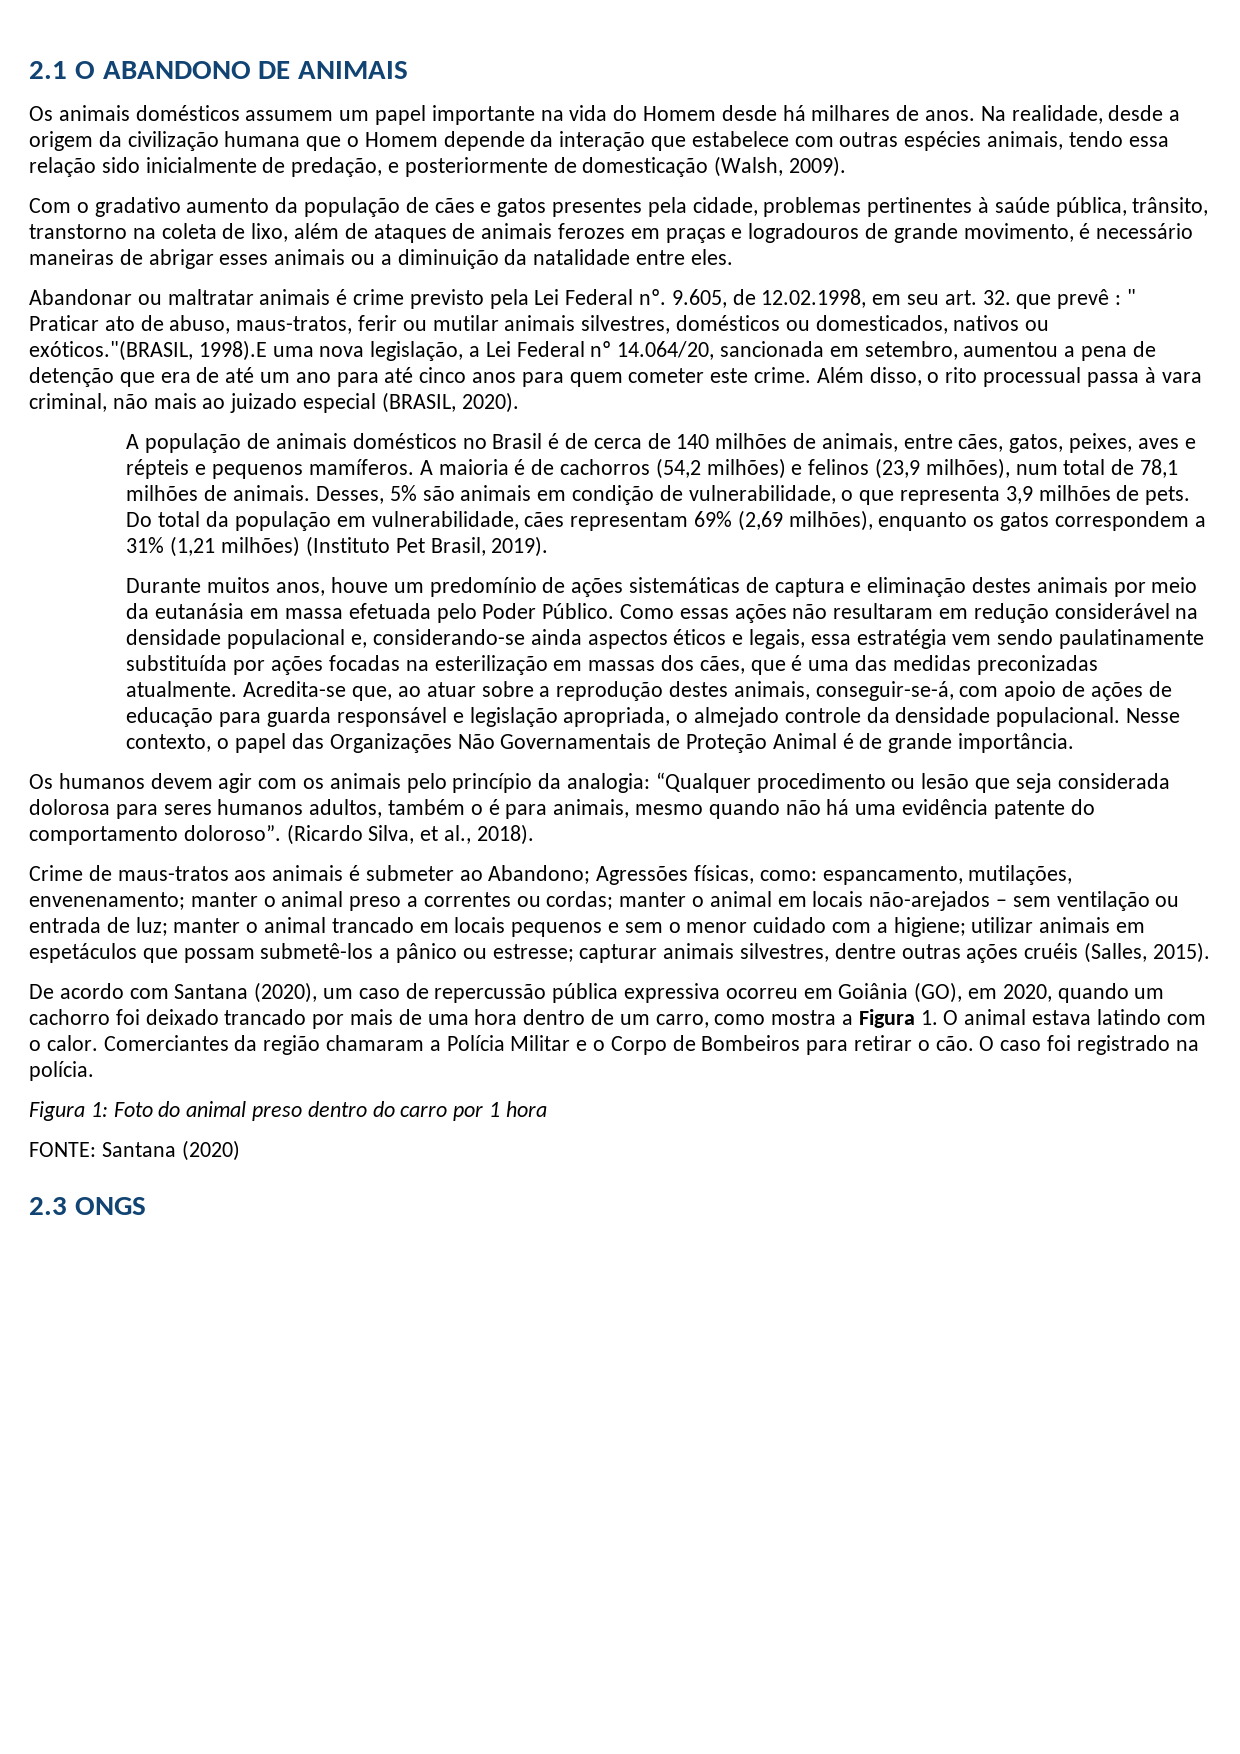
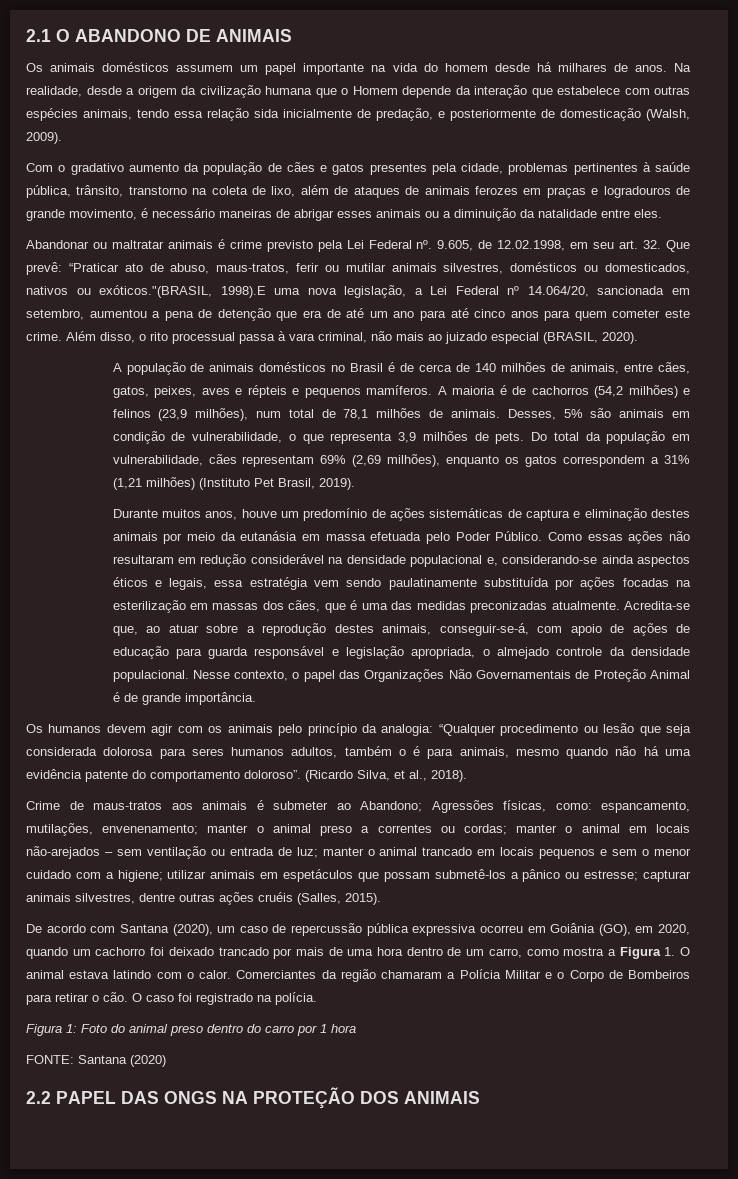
- Os animais domésticos assumem um papel importante na vida do Homem desde há milhares de anos.
+ Os animais domésticos assumem um papel importante na vida do homem desde há milhares de anos.
- Na realidade, desde a origem da civilização humana que o Homem depende da interação que estabelece com outras espécies animais, tendo essa relação sido inicialmente de predação, e posteriormente de domesticação (Walsh, 2009).
+ Na realidade, desde a origem da civilização humana que o Homem depende da interação que estabelece com outras espécies animais, tendo essa relação sida inicialmente de predação, e posteriormente de domesticação (Walsh, 2009).
- 9.605, de 12.02.1998, em seu art. 32. que prevê : " Praticar ato de abuso, maus-tratos, ferir ou mutilar animais silvestres, domésticos ou domesticados, nativos ou exóticos."(BRASIL, 1998).E uma nova legislação, a Lei Federal nº 14.064/20, sancionada em setembro, aumentou a pena de detenção que era de até um ano para até cinco anos para quem cometer este crime.
+ 9.605, de 12.02.1998, em seu art. 32. Que prevê: “Praticar ato de abuso, maus-tratos, ferir ou mutilar animais silvestres, domésticos ou domesticados, nativos ou exóticos."(BRASIL, 1998).E uma nova legislação, a Lei Federal nº 14.064/20, sancionada em setembro, aumentou a pena de detenção que era de até um ano para até cinco anos para quem cometer este crime.
- 2.3 ONGS
+ 2.2 PAPEL DAS ONGS NA PROTEÇÃO DOS ANIMAIS

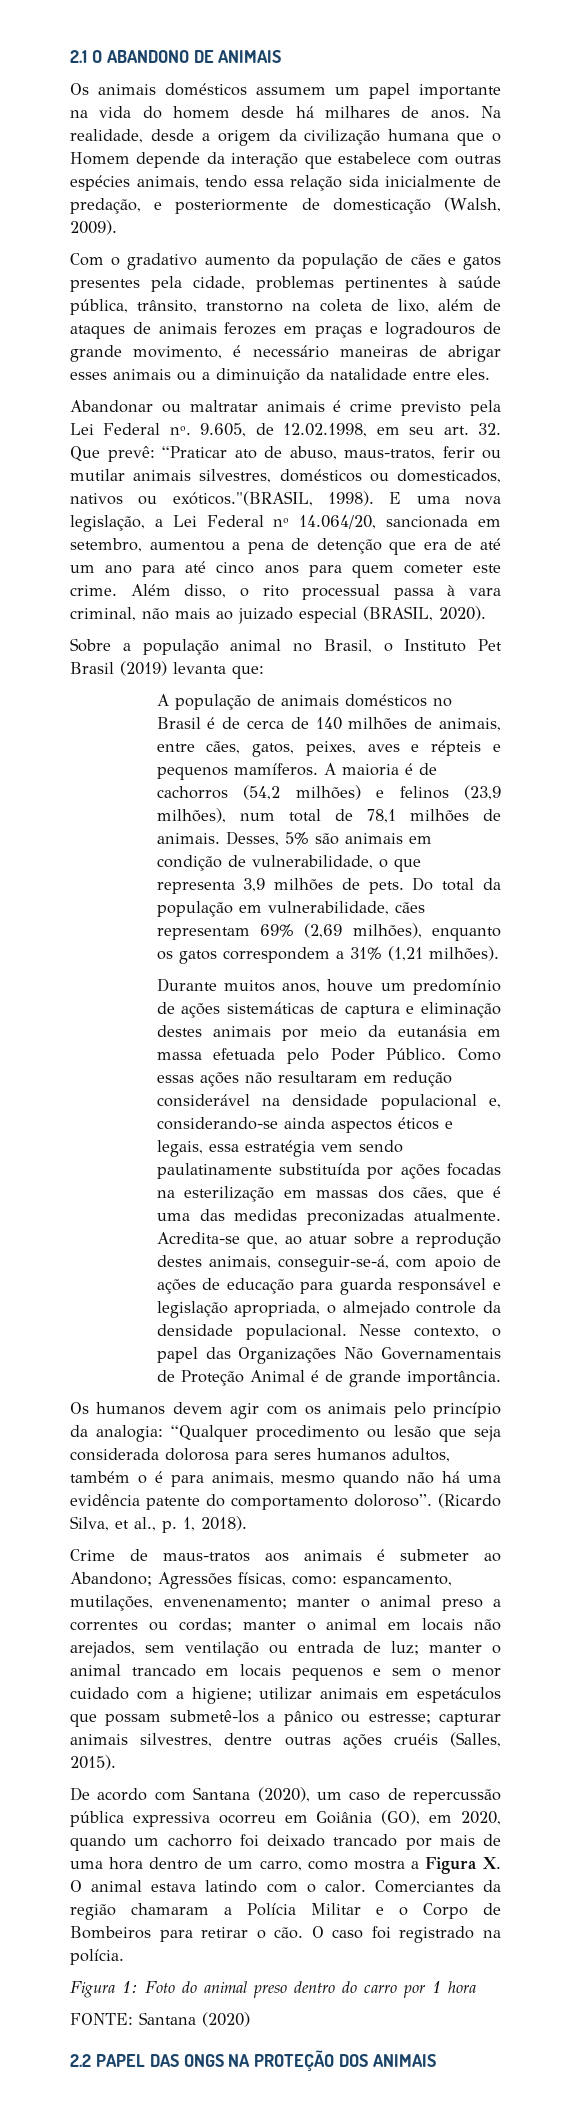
- 9.605, de 12.02.1998, em seu art. 32. Que prevê: “Praticar ato de abuso, maus-tratos, ferir ou mutilar animais silvestres, domésticos ou domesticados, nativos ou exóticos."(BRASIL, 1998).E uma nova legislação, a Lei Federal nº 14.064/20, sancionada em setembro, aumentou a pena de detenção que era de até um ano para até cinco anos para quem cometer este crime.
+ 9.605, de 12.02.1998, em seu art. 32. Que prevê: “Praticar ato de abuso, maus-tratos, ferir ou mutilar animais silvestres, domésticos ou domesticados, nativos ou exóticos."(BRASIL, 1998). E uma nova legislação, a Lei Federal nº 14.064/20, sancionada em setembro, aumentou a pena de detenção que era de até um ano para até cinco anos para quem cometer este crime.
+ Sobre a população animal no Brasil, o Instituto Pet Brasil (2019) levanta que:
- Do total da população em vulnerabilidade, cães representam 69% (2,69 milhões), enquanto os gatos correspondem a 31% (1,21 milhões) (Instituto Pet Brasil, 2019).
+ Do total da população em vulnerabilidade, cães representam 69% (2,69 milhões), enquanto os gatos correspondem a 31% (1,21 milhões).
- (Ricardo Silva, et al., 2018).
+ (Ricardo Silva, et al., p. 1, 2018).
- manter o animal em locais não-arejados – sem ventilação ou entrada de luz;
+ manter o animal em locais não arejados, sem ventilação ou entrada de luz;
- De acordo com Santana (2020), um caso de repercussão pública expressiva ocorreu em Goiânia (GO), em 2020, quando um cachorro foi deixado trancado por mais de uma hora dentro de um carro, como mostra a Figura 1. O animal estava latindo com o calor.
+ De acordo com Santana (2020), um caso de repercussão pública expressiva ocorreu em Goiânia (GO), em 2020, quando um cachorro foi deixado trancado por mais de uma hora dentro de um carro, como mostra a Figura X. O animal estava latindo com o calor.

